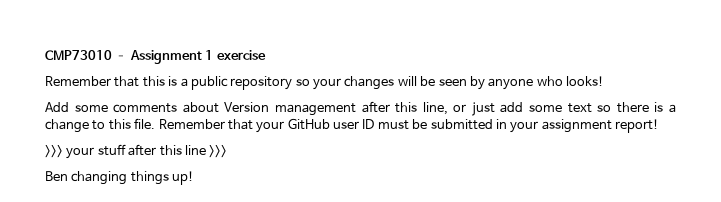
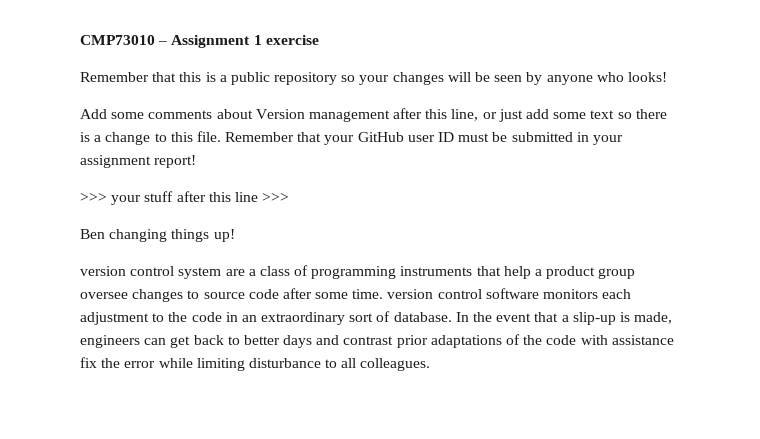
+ version control system are a class of programming instruments that help a product group oversee changes to source code after some time. version control software monitors each adjustment to the code in an extraordinary sort of database. In the event that a slip-up is made, engineers can get back to better days and contrast prior adaptations of the code with assistance fix the error while limiting disturbance to all colleagues.

